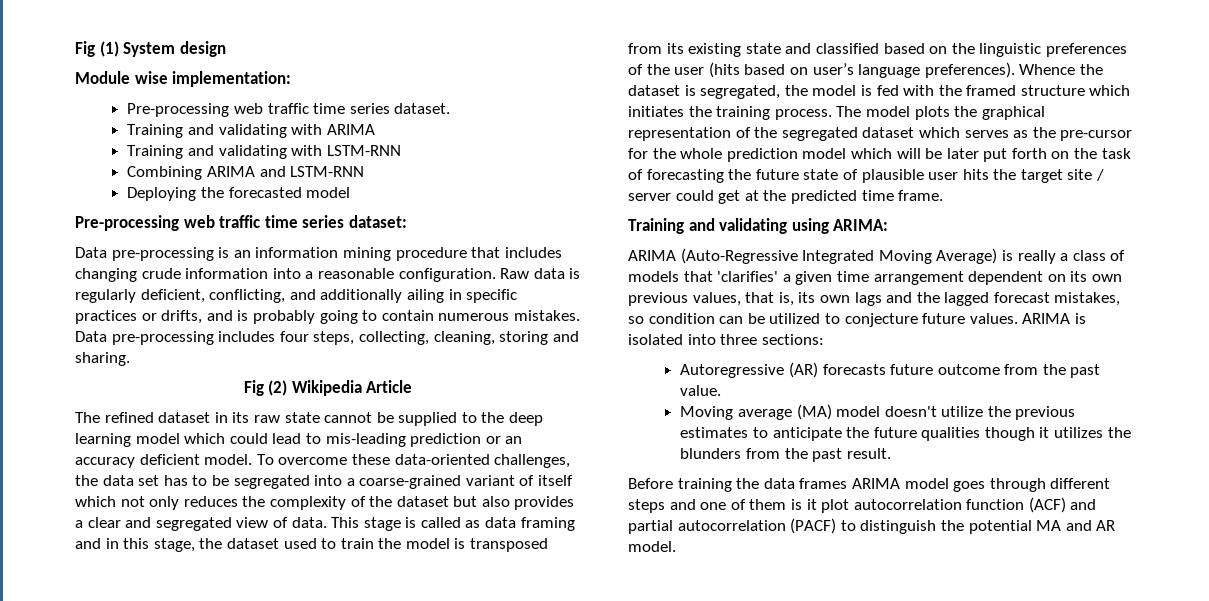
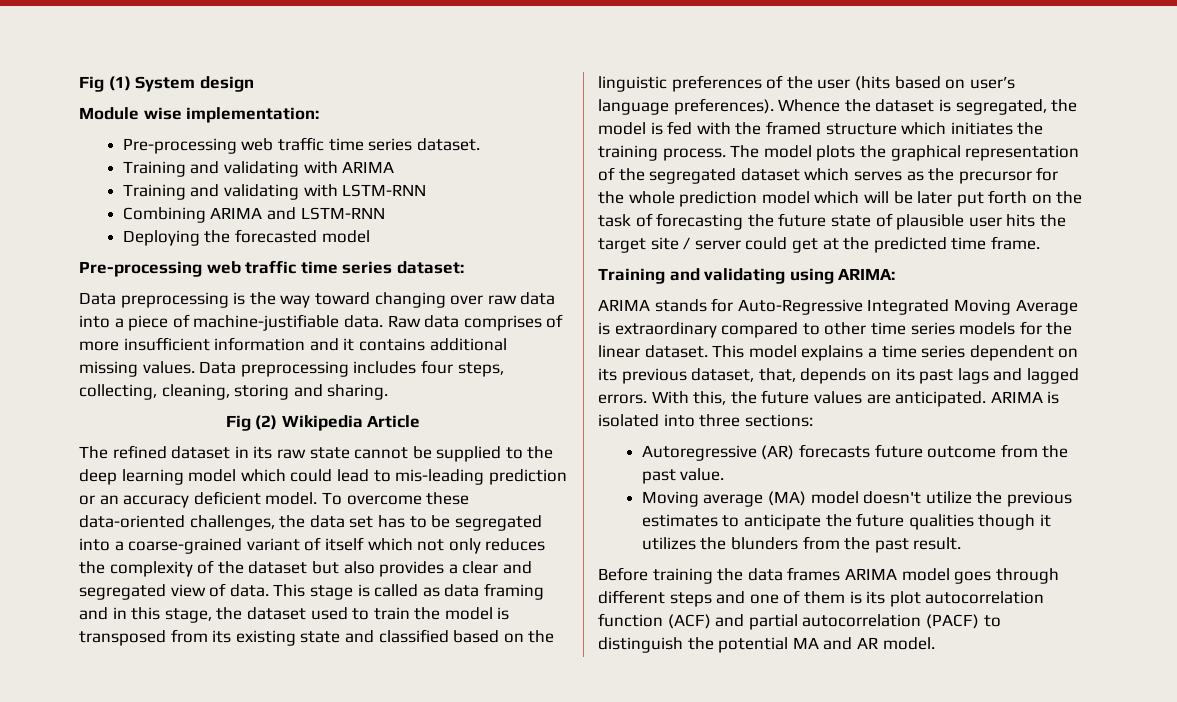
- Data pre-processing is an information mining procedure that includes changing crude information into a reasonable configuration. Raw data is regularly deficient, conflicting, and additionally ailing in specific practices or drifts, and is probably going to contain numerous mistakes. Data pre-processing includes four steps, collecting, cleaning, storing and sharing.
+ Data preprocessing is the way toward changing over raw data into a piece of machine-justifiable data. Raw data comprises of more insufficient information and it contains additional missing values. Data preprocessing includes four steps, collecting, cleaning, storing and sharing.
- The model plots the graphical representation of the segregated dataset which serves as the pre-cursor for the whole prediction model which will be later put forth on the task of forecasting the future state of plausible user hits the target site / server could get at the predicted time frame.
+ The model plots the graphical representation of the segregated dataset which serves as the precursor for the whole prediction model which will be later put forth on the task of forecasting the future state of plausible user hits the target site / server could get at the predicted time frame.
- ARIMA (Auto-Regressive Integrated Moving Average) is really a class of models that 'clarifies' a given time arrangement dependent on its own previous values, that is, its own lags and the lagged forecast mistakes, so condition can be utilized to conjecture future values.
+ ARIMA stands for Auto-Regressive Integrated Moving Average is extraordinary compared to other time series models for the linear dataset. This model explains a time series dependent on its previous dataset, that, depends on its past lags and lagged errors. With this, the future values are anticipated.
- Before training the data frames ARIMA model goes through different steps and one of them is it plot autocorrelation function (ACF) and partial autocorrelation (PACF) to distinguish the potential MA and AR model.
+ Before training the data frames ARIMA model goes through different steps and one of them is its plot autocorrelation function (ACF) and partial autocorrelation (PACF) to distinguish the potential MA and AR model.

